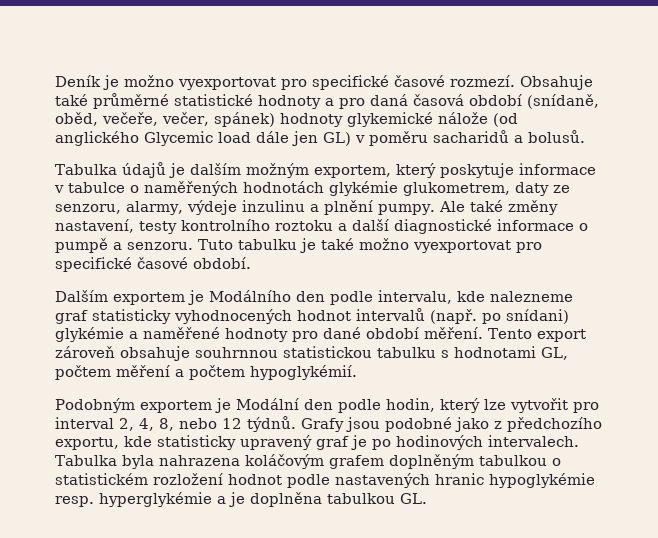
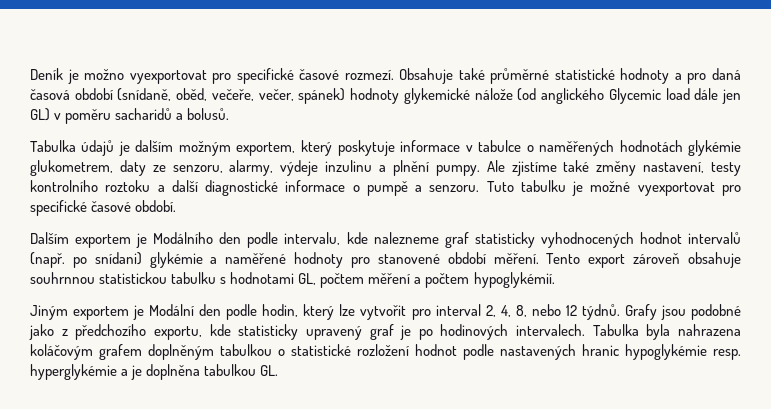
- Ale také změny nastavení, testy kontrolního roztoku a další diagnostické informace o pumpě a senzoru.
+ Ale zjistíme také změny nastavení, testy kontrolního roztoku a další diagnostické informace o pumpě a senzoru.
- Tuto tabulku je také možno vyexportovat pro specifické časové období.
+ Tuto tabulku je možné vyexportovat pro specifické časové období.
- Dalším exportem je Modálního den podle intervalu, kde nalezneme graf statisticky vyhodnocených hodnot intervalů (např. po snídani) glykémie a naměřené hodnoty pro dané období měření.
+ Dalším exportem je Modálního den podle intervalu, kde nalezneme graf statisticky vyhodnocených hodnot intervalů (např. po snídani) glykémie a naměřené hodnoty pro stanovené období měření.
- Podobným exportem je Modální den podle hodin, který lze vytvořit pro interval 2, 4, 8, nebo 12 týdnů.
+ Jiným exportem je Modální den podle hodin, který lze vytvořit pro interval 2, 4, 8, nebo 12 týdnů.
- Tabulka byla nahrazena koláčovým grafem doplněným tabulkou o statistickém rozložení hodnot podle nastavených hranic hypoglykémie resp. hyperglykémie a je doplněna tabulkou GL.
+ Tabulka byla nahrazena koláčovým grafem doplněným tabulkou o statistické rozložení hodnot podle nastavených hranic hypoglykémie resp. hyperglykémie a je doplněna tabulkou GL.

